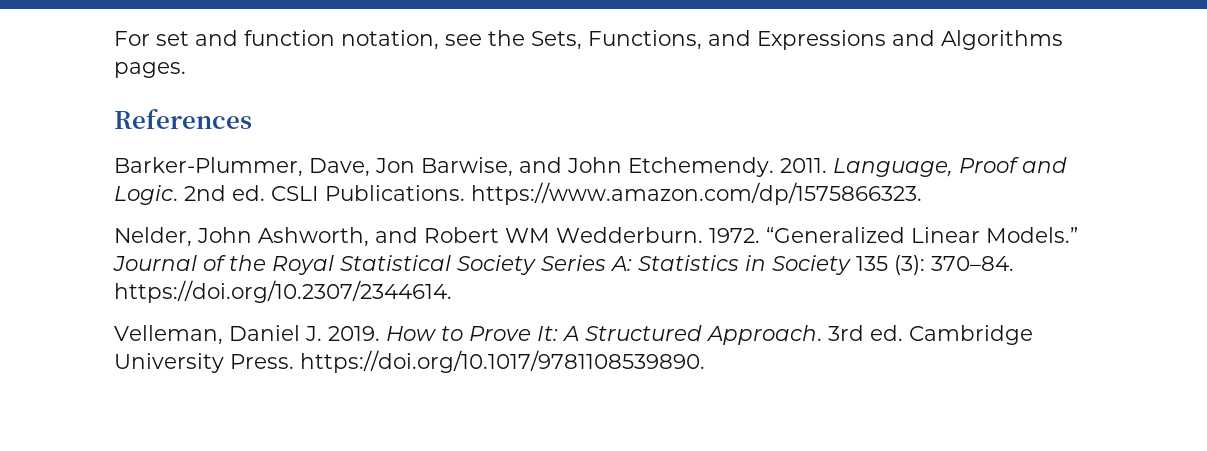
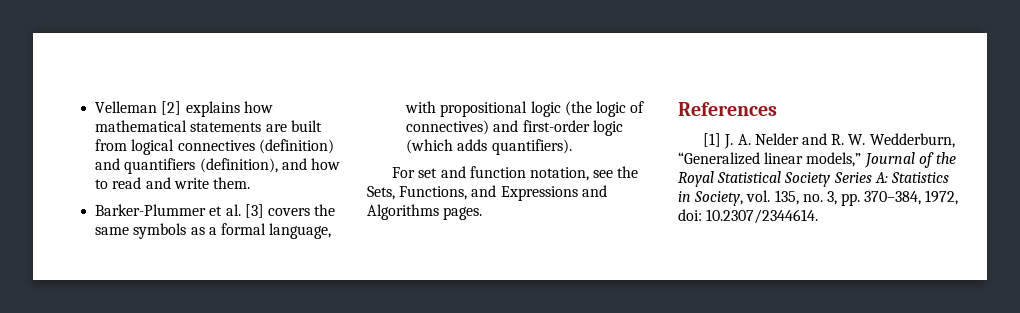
+ Velleman [2] explains how mathematical statements are built from logical connectives (definition) and quantifiers (definition), and how to read and write them.
+ Barker-Plummer et al. [3] covers the same symbols as a formal language, with propositional logic (the logic of connectives) and first-order logic (which adds quantifiers).
- Barker-Plummer, Dave, Jon Barwise, and John Etchemendy. 2011. Language, Proof and Logic. 2nd ed. CSLI Publications. https://www.amazon.com/dp/1575866323.
- Nelder, John Ashworth, and Robert WM Wedderburn. 1972. “Generalized Linear Models.” Journal of the Royal Statistical Society Series A: Statistics in Society 135 (3): 370–84. https://doi.org/10.2307/2344614.
- Velleman, Daniel J. 2019. How to Prove It: A Structured Approach. 3rd ed. Cambridge University Press. https://doi.org/10.1017/9781108539890.
+ [1] J. A. Nelder and R. W. Wedderburn, “Generalized linear models,” Journal of the Royal Statistical Society Series A: Statistics in Society, vol. 135, no. 3, pp. 370–384, 1972, doi: 10.2307/2344614.

